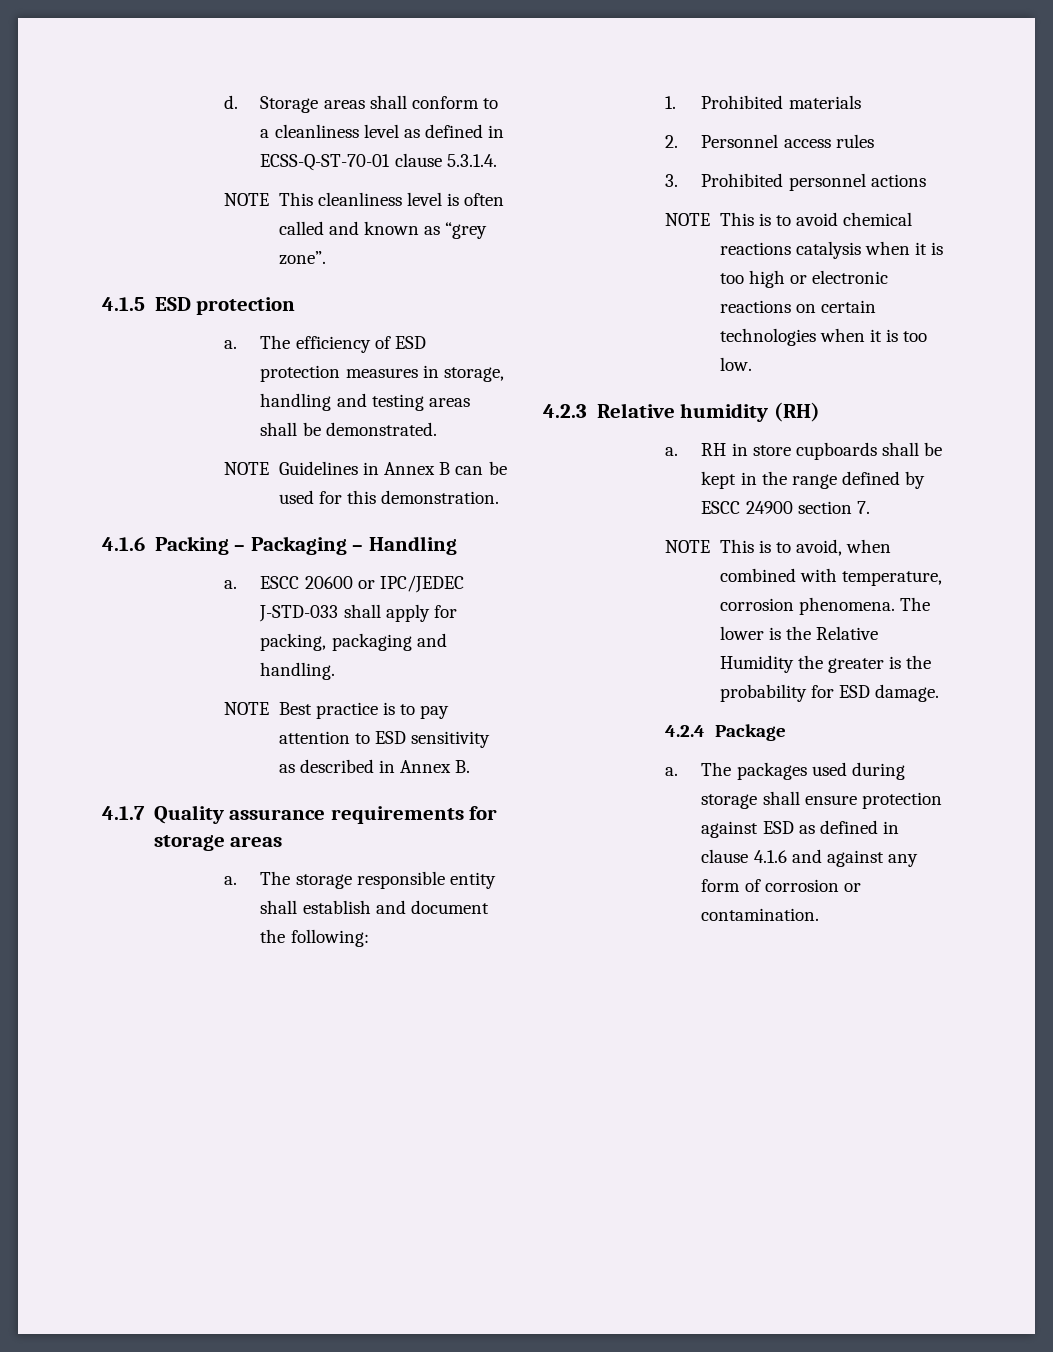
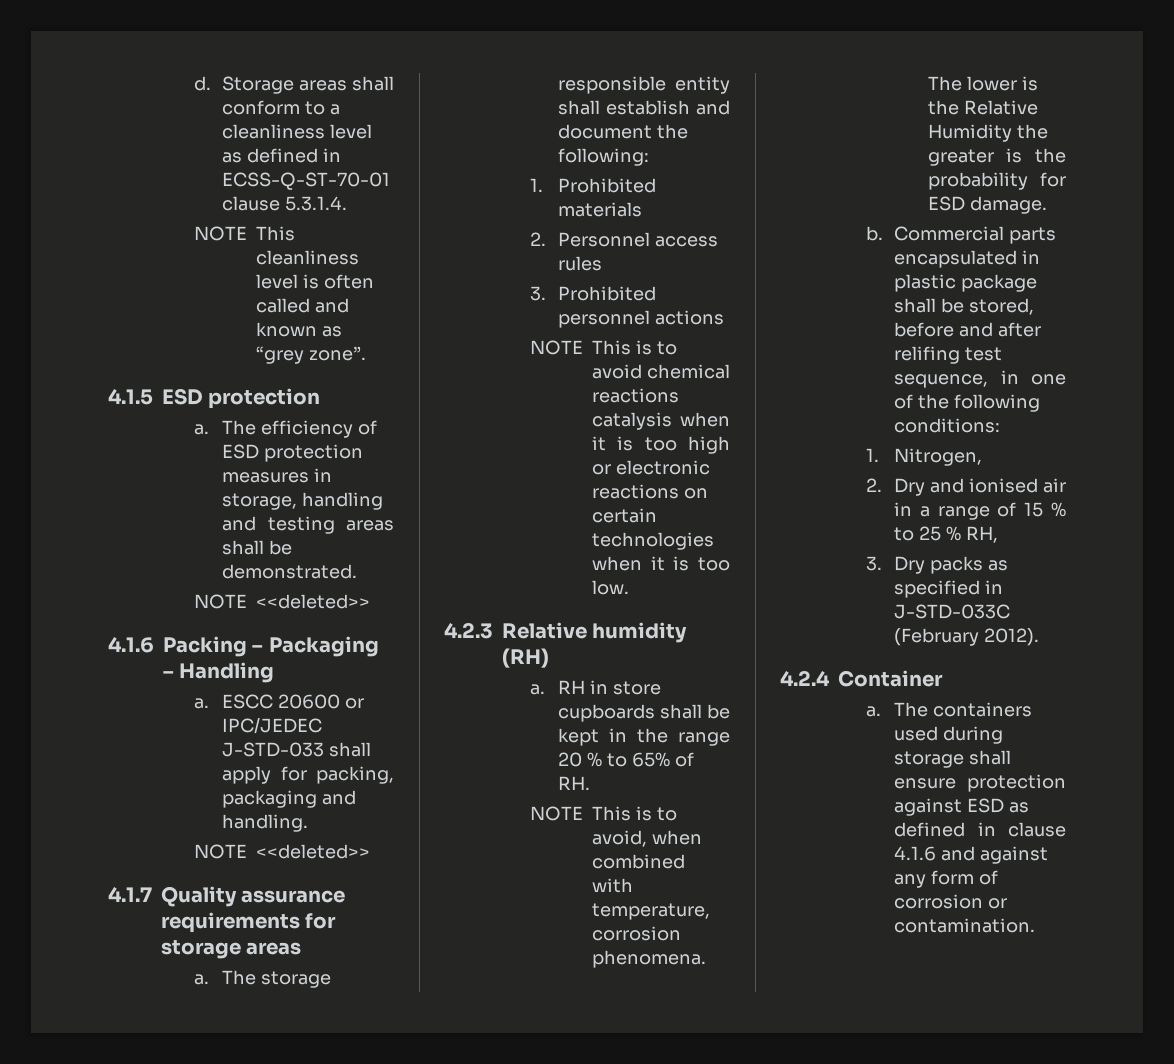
  The efficiency of ESD protection measures in storage, handling and testing areas shall be demonstrated.
- NOTE Guidelines in Annex B can be used for this demonstration.
+ NOTE <<deleted>>
  ESCC 20600 or IPC/JEDEC J-STD-033 shall apply for packing, packaging and handling.
- NOTE Best practice is to pay attention to ESD sensitivity as described in Annex B.
+ NOTE <<deleted>>
- RH in store cupboards shall be kept in the range defined by ESCC 24900 section 7.
+ RH in store cupboards shall be kept in the range 20 % to 65% of RH.
- 4.2.4 Package
- a. The packages used during storage shall ensure protection against ESD as defined in clause 4.1.6 and against any form of corrosion or contamination.
+ b. Commercial parts encapsulated in plastic package shall be stored, before and after relifing test sequence, in one of the following conditions:
+ 1. Nitrogen,
+ 2. Dry and ionised air in a range of 15 % to 25 % RH,
+ 3. Dry packs as specified in J-STD-033C (February 2012).
+ 4.2.4 Container
+ a. The containers used during storage shall ensure protection against ESD as defined in clause 4.1.6 and against any form of corrosion or contamination.

